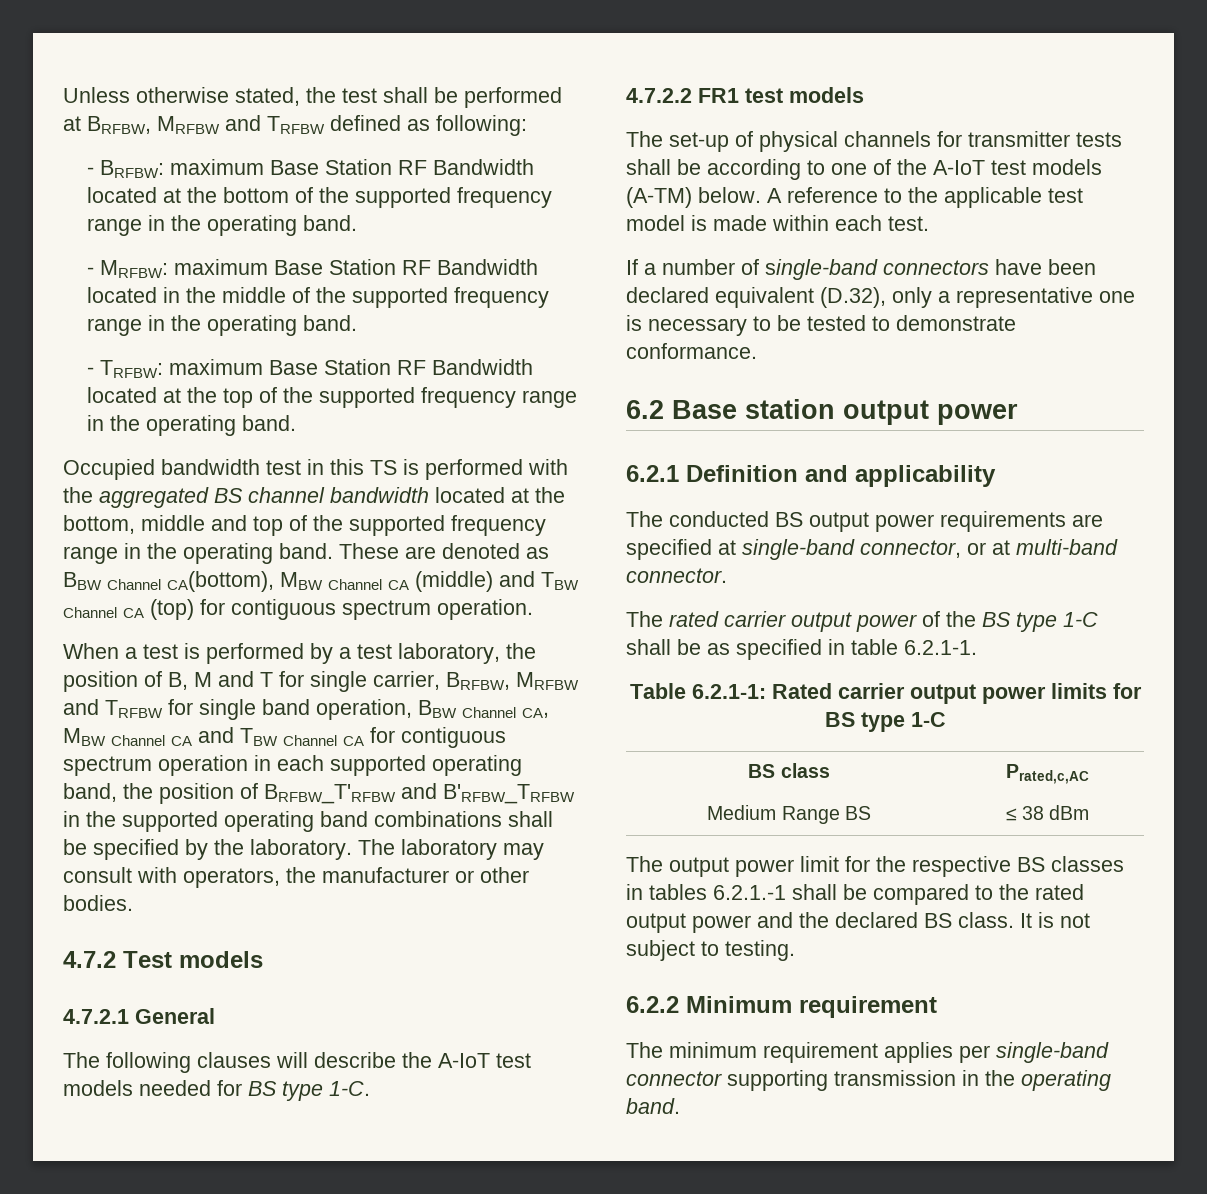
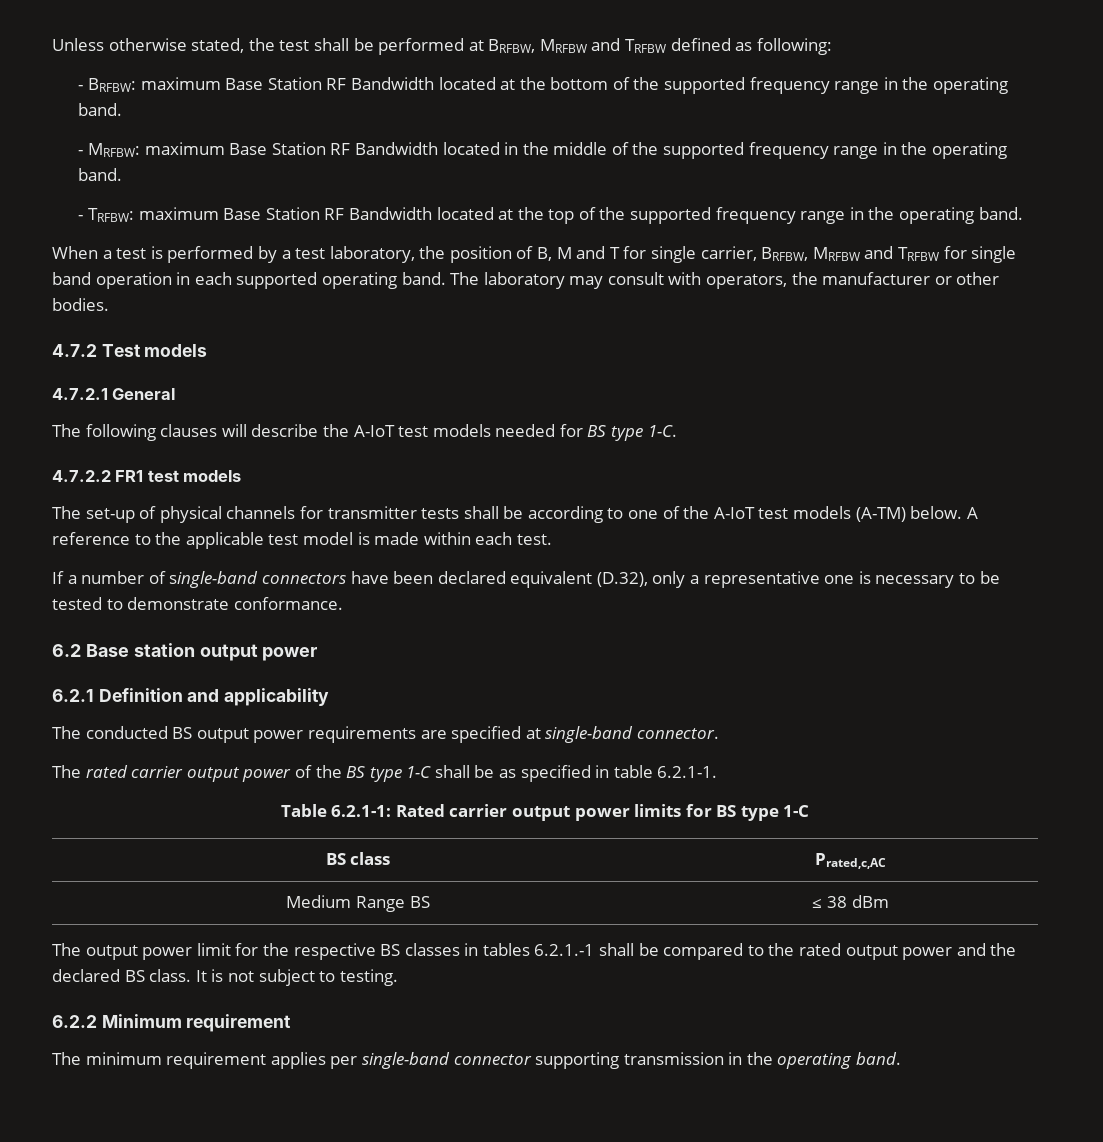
- Occupied bandwidth test in this TS is performed with the aggregated BS channel bandwidth located at the bottom, middle and top of the supported frequency range in the operating band. These are denoted as BBW Channel CA(bottom), MBW Channel CA (middle) and TBW Channel CA (top) for contiguous spectrum operation.
- When a test is performed by a test laboratory, the position of B, M and T for single carrier, BRFBW, MRFBW and TRFBW for single band operation, BBW Channel CA, MBW Channel CA and TBW Channel CA for contiguous spectrum operation in each supported operating band, the position of BRFBW_T'RFBW and B'RFBW_TRFBW in the supported operating band combinations shall be specified by the laboratory.
+ When a test is performed by a test laboratory, the position of B, M and T for single carrier, BRFBW, MRFBW and TRFBW for single band operation in each supported operating band.
- The conducted BS output power requirements are specified at single-band connector, or at multi-band connector.
+ The conducted BS output power requirements are specified at single-band connector.

